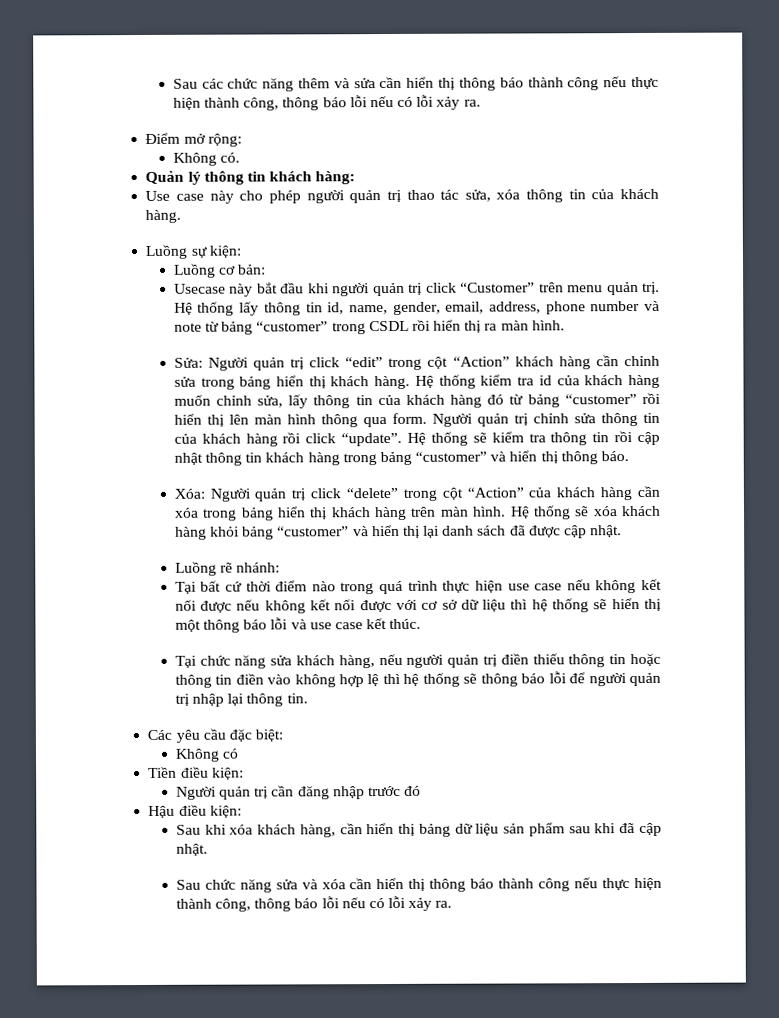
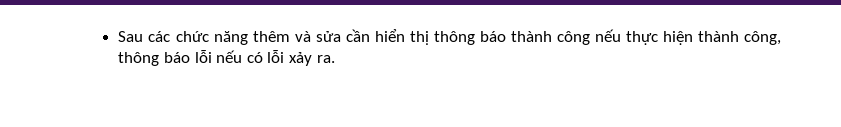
- Điểm mở rộng:
- Không có.
- Quản lý thông tin khách hàng:
- Use case này cho phép người quản trị thao tác sửa, xóa thông tin của khách hàng.
- Luồng sự kiện:
- Luồng cơ bản:
- Usecase này bắt đầu khi người quản trị click “Customer” trên menu quản trị. Hệ thống lấy thông tin id, name, gender, email, address, phone number và note từ bảng “customer” trong CSDL rồi hiển thị ra màn hình.
- Sửa: Người quản trị click “edit” trong cột “Action” khách hàng cần chỉnh sửa trong bảng hiển thị khách hàng. Hệ thống kiểm tra id của khách hàng muốn chỉnh sửa, lấy thông tin của khách hàng đó từ bảng “customer” rồi hiển thị lên màn hình thông qua form. Người quản trị chỉnh sửa thông tin của khách hàng rồi click “update”. Hệ thống sẽ kiểm tra thông tin rồi cập nhật thông tin khách hàng trong bảng “customer” và hiển thị thông báo.
- Xóa: Người quản trị click “delete” trong cột “Action” của khách hàng cần xóa trong bảng hiển thị khách hàng trên màn hình. Hệ thống sẽ xóa khách hàng khỏi bảng “customer” và hiển thị lại danh sách đã được cập nhật.
- Luồng rẽ nhánh:
- Tại bất cứ thời điểm nào trong quá trình thực hiện use case nếu không kết nối được nếu không kết nối được với cơ sở dữ liệu thì hệ thống sẽ hiển thị một thông báo lỗi và use case kết thúc.
- Tại chức năng sửa khách hàng, nếu người quản trị điền thiếu thông tin hoặc thông tin điền vào không hợp lệ thì hệ thống sẽ thông báo lỗi để người quản trị nhập lại thông tin.
- Các yêu cầu đặc biệt:
- Không có
- Tiền điều kiện:
- Người quản trị cần đăng nhập trước đó
- Hậu điều kiện:
- Sau khi xóa khách hàng, cần hiển thị bảng dữ liệu sản phẩm sau khi đã cập nhật.
- Sau chức năng sửa và xóa cần hiển thị thông báo thành công nếu thực hiện thành công, thông báo lỗi nếu có lỗi xảy ra.

